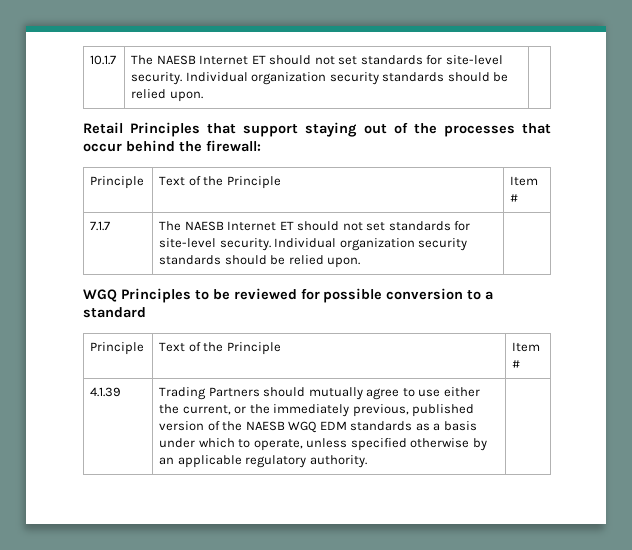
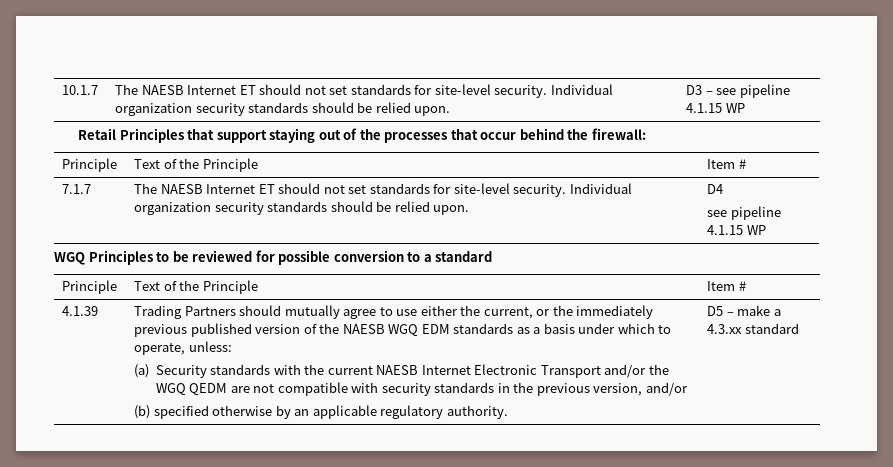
- 10.1.7 | The NAESB Internet ET should not set standards for site-level security. Individual organization security standards should be relied upon. |
+ 10.1.7 | The NAESB Internet ET should not set standards for site-level security. Individual organization security standards should be relied upon. | D3 – see pipeline 4.1.15 WP
- 7.1.7 | The NAESB Internet ET should not set standards for site-level security. Individual organization security standards should be relied upon. |
+ 7.1.7 | The NAESB Internet ET should not set standards for site-level security. Individual organization security standards should be relied upon. | D4
+ see pipeline 4.1.15 WP
- Trading Partners should mutually agree to use either the current, or the immediately previous, published version of the NAESB WGQ EDM standards as a basis under which to operate, unless specified otherwise by an applicable regulatory authority.
+ Trading Partners should mutually agree to use either the current, or the immediately previous published version of the NAESB WGQ EDM standards as a basis under which to operate, unless:
+ (a) Security standards with the current NAESB Internet Electronic Transport and/or the WGQ QEDM are not compatible with security standards in the previous version, and/or
+ (b) specified otherwise by an applicable regulatory authority.
+ D5 – make a 4.3.xx standard

